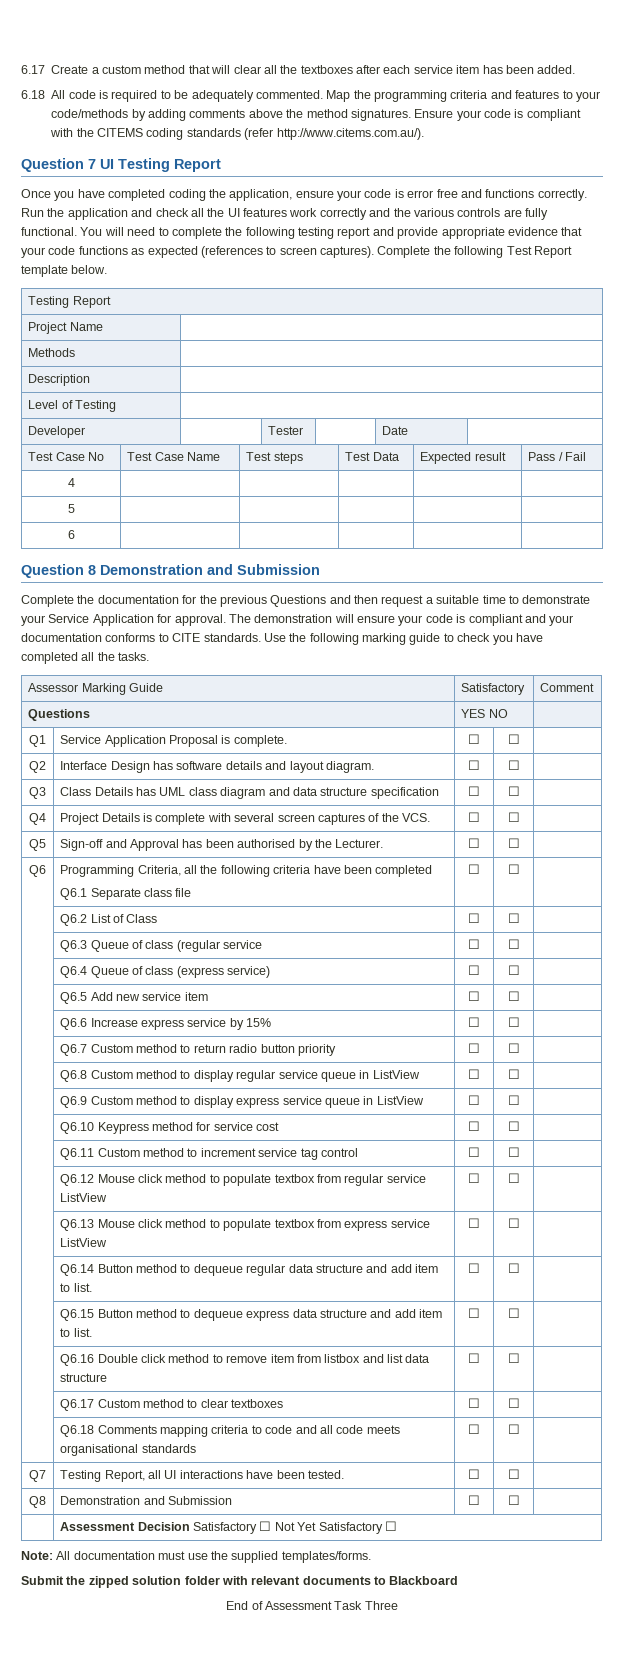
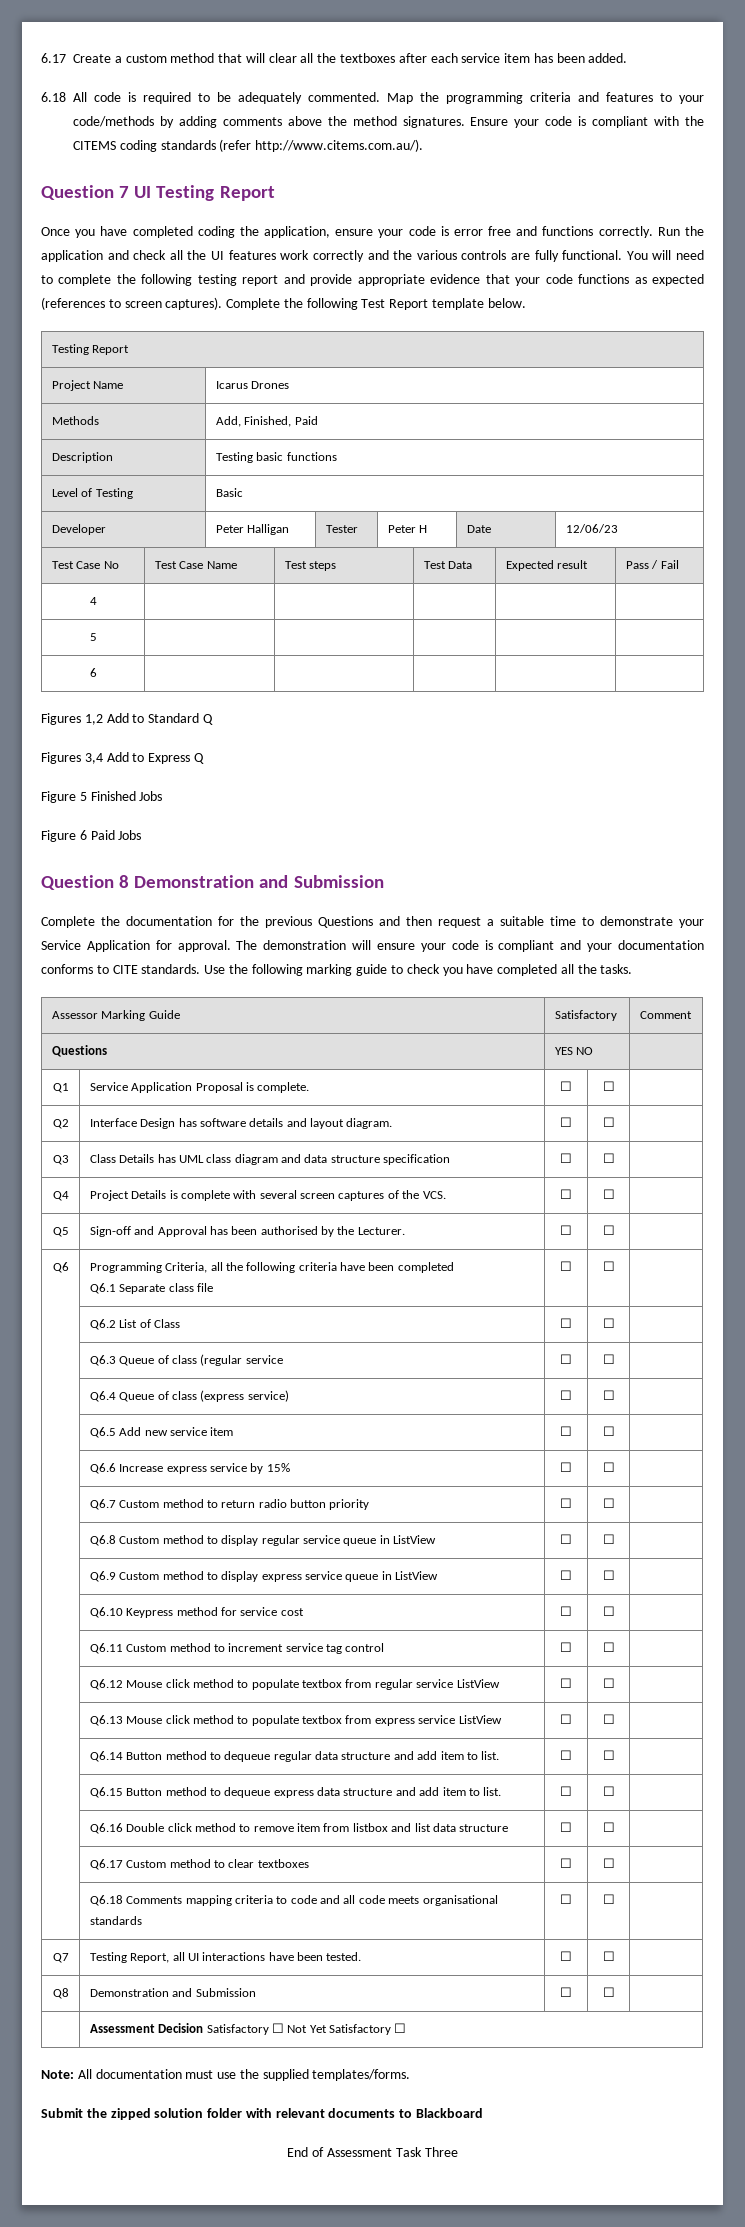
- Project Name |
+ Project Name | Icarus Drones
- Methods |
- Description |
+ Methods | Add, Finished, Paid
+ Description | Testing basic functions
- Level of Testing |
+ Level of Testing | Basic
- Developer | | Tester | | Date |
+ Developer | Peter Halligan | Tester | Peter H | Date | 12/06/23
+ Figures 1,2 Add to Standard Q
+ Figures 3,4 Add to Express Q
+ Figure 5 Finished Jobs
+ Figure 6 Paid Jobs

